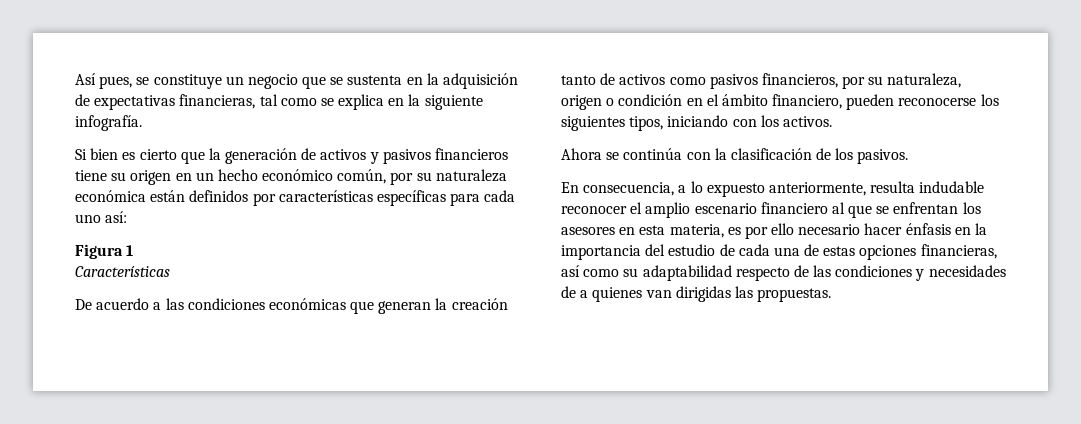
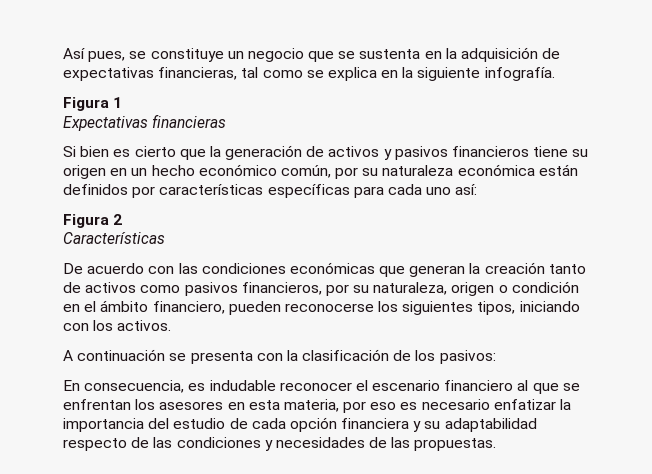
+ Figura 1
+ Expectativas financieras
- Figura 1
+ Figura 2
- De acuerdo a las condiciones económicas que generan la creación tanto de activos como pasivos financieros, por su naturaleza, origen o condición en el ámbito financiero, pueden reconocerse los siguientes tipos, iniciando con los activos.
+ De acuerdo con las condiciones económicas que generan la creación tanto de activos como pasivos financieros, por su naturaleza, origen o condición en el ámbito financiero, pueden reconocerse los siguientes tipos, iniciando con los activos.
- Ahora se continúa con la clasificación de los pasivos.
+ A continuación se presenta con la clasificación de los pasivos:
- En consecuencia, a lo expuesto anteriormente, resulta indudable reconocer el amplio escenario financiero al que se enfrentan los asesores en esta materia, es por ello necesario hacer énfasis en la importancia del estudio de cada una de estas opciones financieras, así como su adaptabilidad respecto de las condiciones y necesidades de a quienes van dirigidas las propuestas.
+ En consecuencia, es indudable reconocer el escenario financiero al que se enfrentan los asesores en esta materia, por eso es necesario enfatizar la importancia del estudio de cada opción financiera y su adaptabilidad respecto de las condiciones y necesidades de las propuestas.

